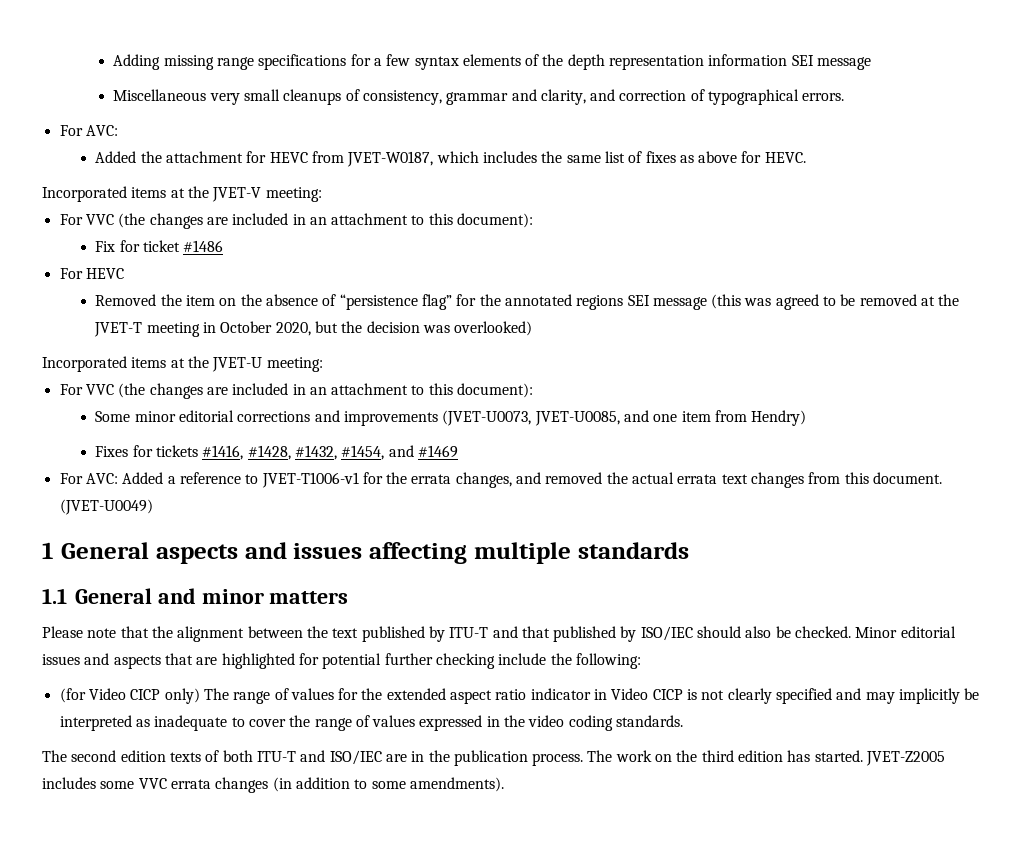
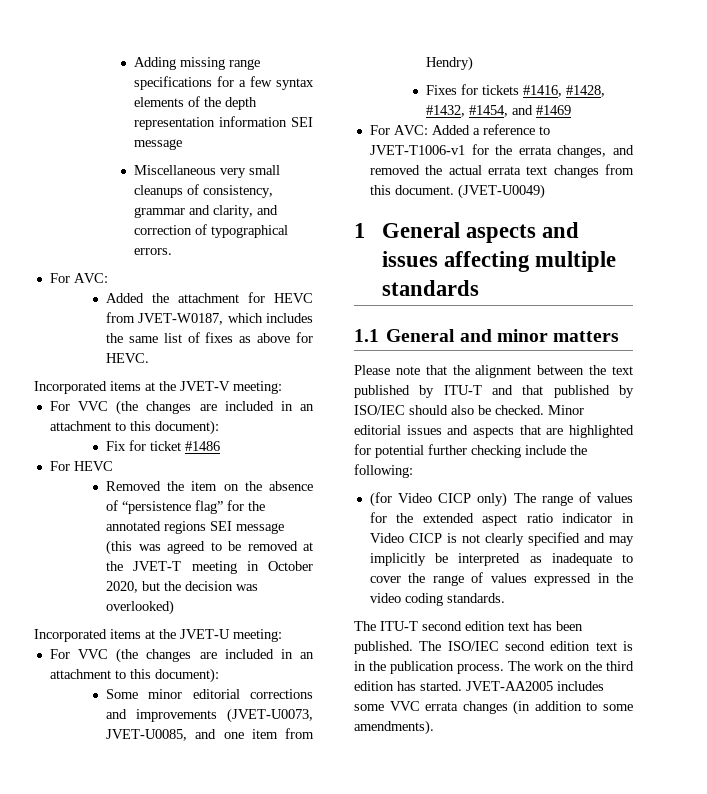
- The second edition texts of both ITU-T and ISO/IEC are in the publication process.
+ The ITU-T second edition text has been published. The ISO/IEC second edition text is in the publication process.
- JVET-Z2005 includes some VVC errata changes (in addition to some amendments).
+ JVET-AA2005 includes some VVC errata changes (in addition to some amendments).

